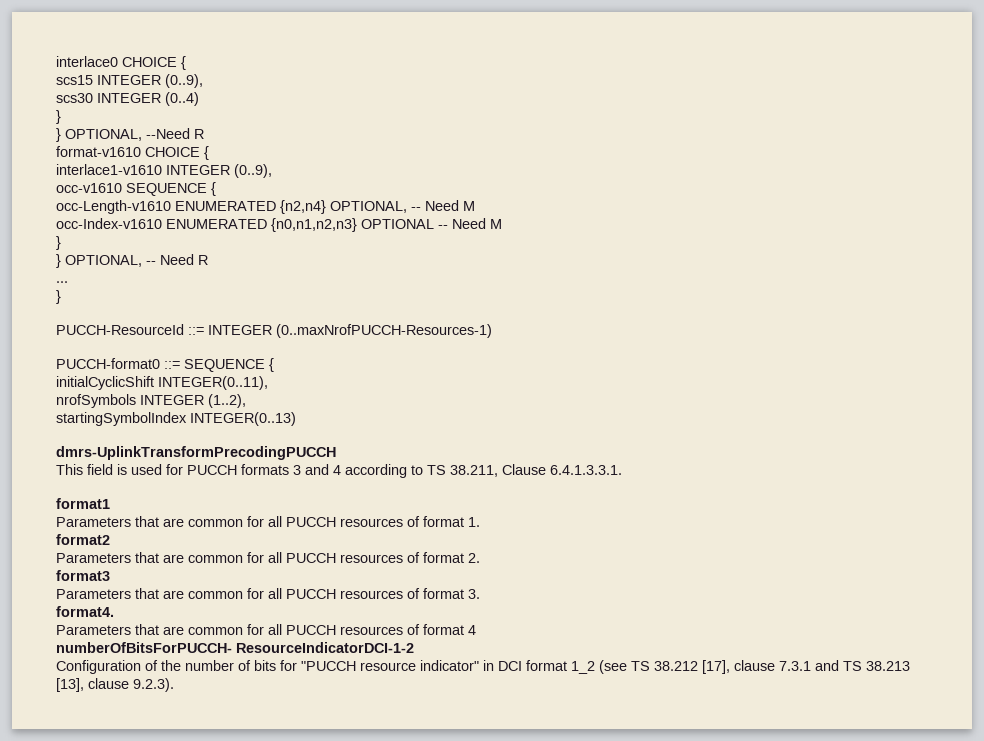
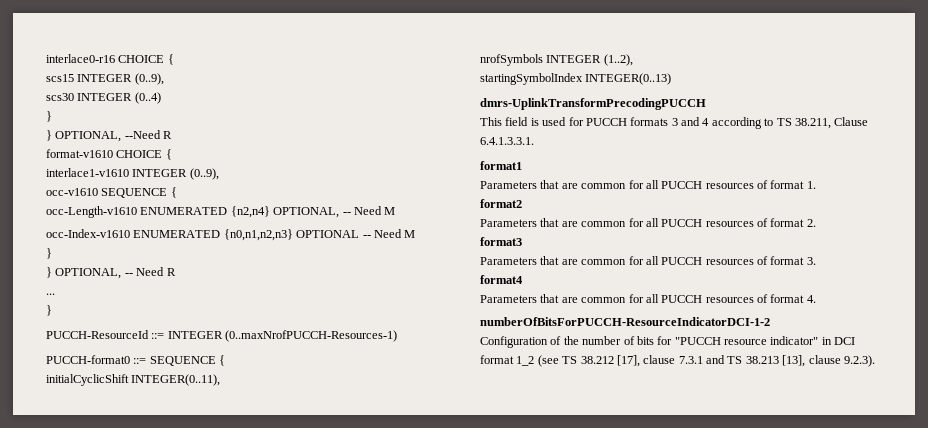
- interlace0 CHOICE {
+ interlace0-r16 CHOICE {
- format4.
+ format4
- Parameters that are common for all PUCCH resources of format 4
- numberOfBitsForPUCCH- ResourceIndicatorDCI-1-2
+ Parameters that are common for all PUCCH resources of format 4.
+ numberOfBitsForPUCCH-ResourceIndicatorDCI-1-2

